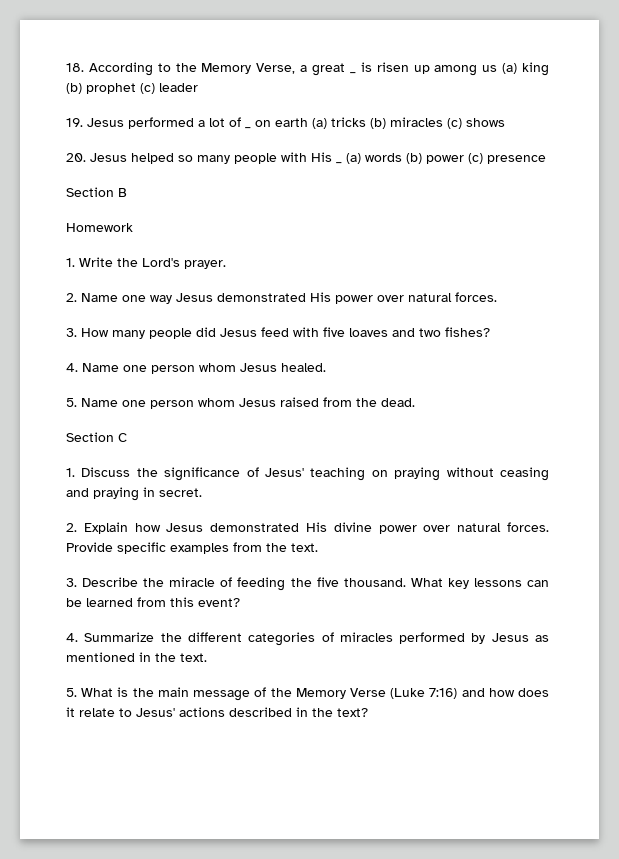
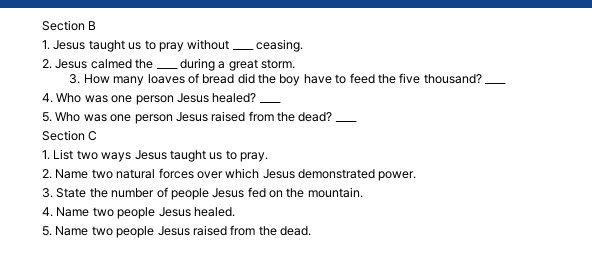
- 18. According to the Memory Verse, a great _ is risen up among us (a) king (b) prophet (c) leader
- 19. Jesus performed a lot of _ on earth (a) tricks (b) miracles (c) shows
- 20. Jesus helped so many people with His _ (a) words (b) power (c) presence
- Homework
- 1. Write the Lord's prayer.
- 2. Name one way Jesus demonstrated His power over natural forces.
- 3. How many people did Jesus feed with five loaves and two fishes?
+ 1. Jesus taught us to pray without ____ ceasing.
+ 2. Jesus calmed the ____ during a great storm.
+ 3. How many loaves of bread did the boy have to feed the five thousand? ____
+ 4. Who was one person Jesus healed? ____
+ 5. Who was one person Jesus raised from the dead? ____
+ Section C
+ 1. List two ways Jesus taught us to pray.
+ 2. Name two natural forces over which Jesus demonstrated power.
+ 3. State the number of people Jesus fed on the mountain.
- 4. Name one person whom Jesus healed.
+ 4. Name two people Jesus healed.
- 5. Name one person whom Jesus raised from the dead.
+ 5. Name two people Jesus raised from the dead.
- Section C
- 1. Discuss the significance of Jesus' teaching on praying without ceasing and praying in secret.
- 2. Explain how Jesus demonstrated His divine power over natural forces. Provide specific examples from the text.
- 3. Describe the miracle of feeding the five thousand. What key lessons can be learned from this event?
- 4. Summarize the different categories of miracles performed by Jesus as mentioned in the text.
- 5. What is the main message of the Memory Verse (Luke 7:16) and how does it relate to Jesus' actions described in the text?

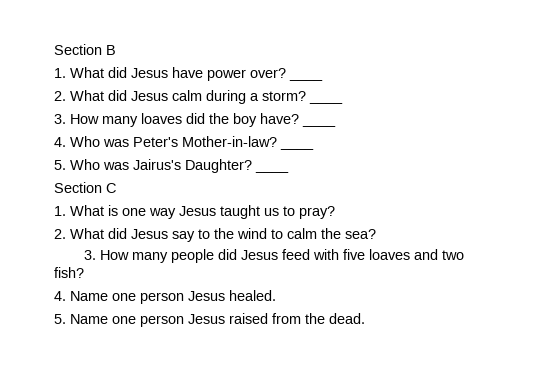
- 1. Jesus taught us to pray without ____ ceasing.
- 2. Jesus calmed the ____ during a great storm.
+ 1. What did Jesus have power over? ____
+ 2. What did Jesus calm during a storm? ____
- 3. How many loaves of bread did the boy have to feed the five thousand?
+ 3. How many loaves did the boy have?
- 4. Who was one person Jesus healed?
+ 4. Who was Peter's Mother-in-law?
- 5. Who was one person Jesus raised from the dead? ____
+ 5. Who was Jairus's Daughter? ____
  Section C
- 1. List two ways Jesus taught us to pray.
- 2. Name two natural forces over which Jesus demonstrated power.
- 3. State the number of people Jesus fed on the mountain.
- 4. Name two people Jesus healed.
- 5. Name two people Jesus raised from the dead.
+ 1. What is one way Jesus taught us to pray?
+ 2. What did Jesus say to the wind to calm the sea?
+ 3. How many people did Jesus feed with five loaves and two fish?
+ 4. Name one person Jesus healed.
+ 5. Name one person Jesus raised from the dead.

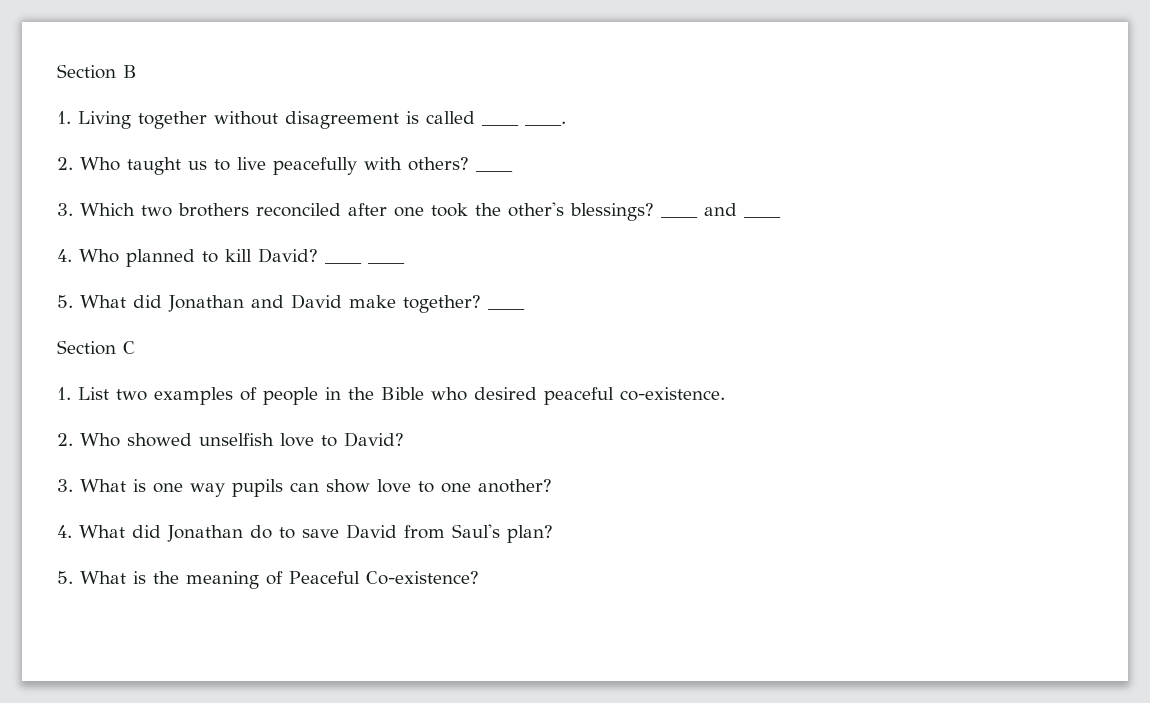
- 1. What did Jesus have power over? ____
- 2. What did Jesus calm during a storm? ____
- 3. How many loaves did the boy have? ____
- 4. Who was Peter's Mother-in-law? ____
- 5. Who was Jairus's Daughter? ____
+ 1. Living together without disagreement is called ____ ____.
+ 2. Who taught us to live peacefully with others? ____
+ 3. Which two brothers reconciled after one took the other's blessings? ____ and ____
+ 4. Who planned to kill David? ____ ____
+ 5. What did Jonathan and David make together? ____
  Section C
- 1. What is one way Jesus taught us to pray?
- 2. What did Jesus say to the wind to calm the sea?
- 3. How many people did Jesus feed with five loaves and two fish?
- 4. Name one person Jesus healed.
- 5. Name one person Jesus raised from the dead.
+ 1. List two examples of people in the Bible who desired peaceful co-existence.
+ 2. Who showed unselfish love to David?
+ 3. What is one way pupils can show love to one another?
+ 4. What did Jonathan do to save David from Saul's plan?
+ 5. What is the meaning of Peaceful Co-existence?

